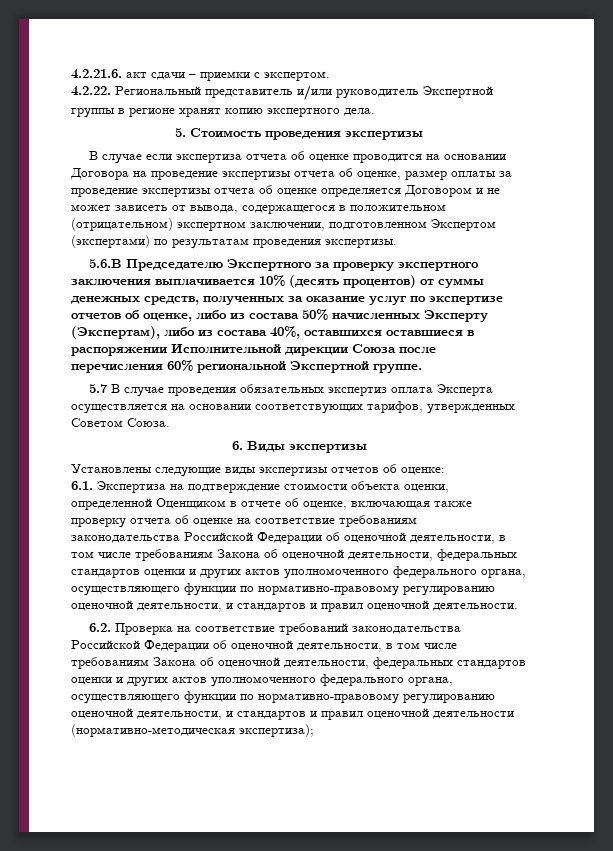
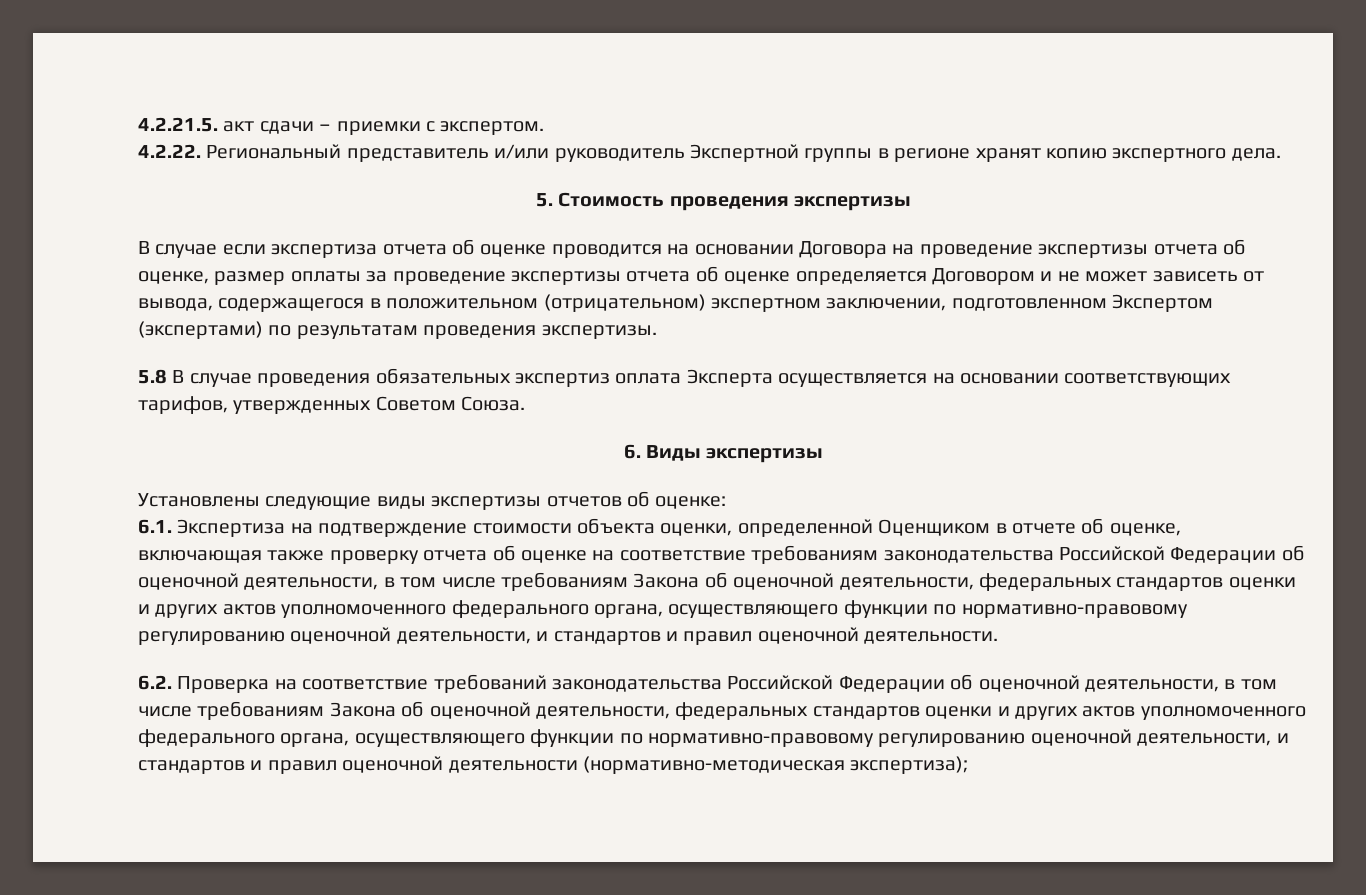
- 4.2.21.6. акт сдачи – приемки с экспертом.
+ 4.2.21.5. акт сдачи – приемки с экспертом.
- 5.6.В Председателю Экспертного за проверку экспертного заключения выплачивается 10% (десять процентов) от суммы денежных средств, полученных за оказание услуг по экспертизе отчетов об оценке, либо из состава 50% начисленных Эксперту (Экспертам), либо из состава 40%, оставшихся оставшиеся в распоряжении Исполнительной дирекции Союза после перечисления 60% региональной Экспертной группе.
- 5.7 В случае проведения обязательных экспертиз оплата Эксперта осуществляется на основании соответствующих тарифов, утвержденных Советом Союза.
+ 5.8 В случае проведения обязательных экспертиз оплата Эксперта осуществляется на основании соответствующих тарифов, утвержденных Советом Союза.

